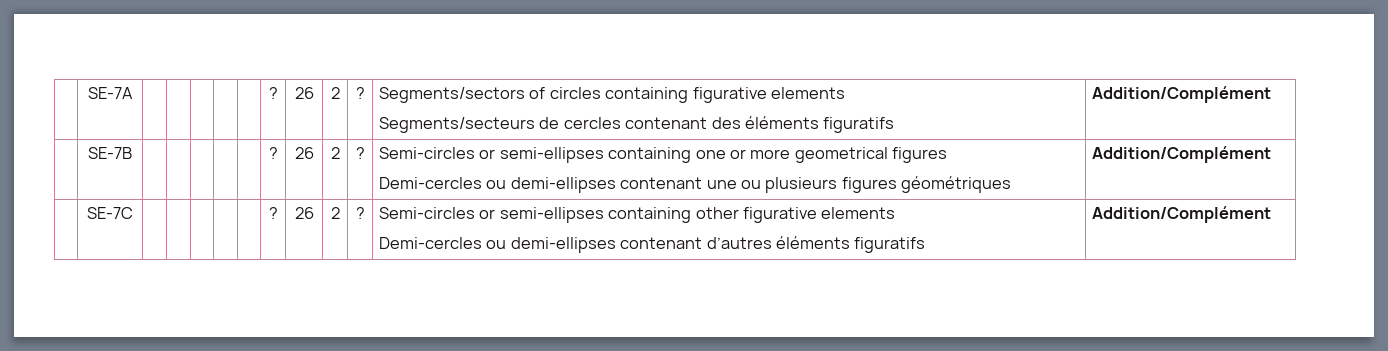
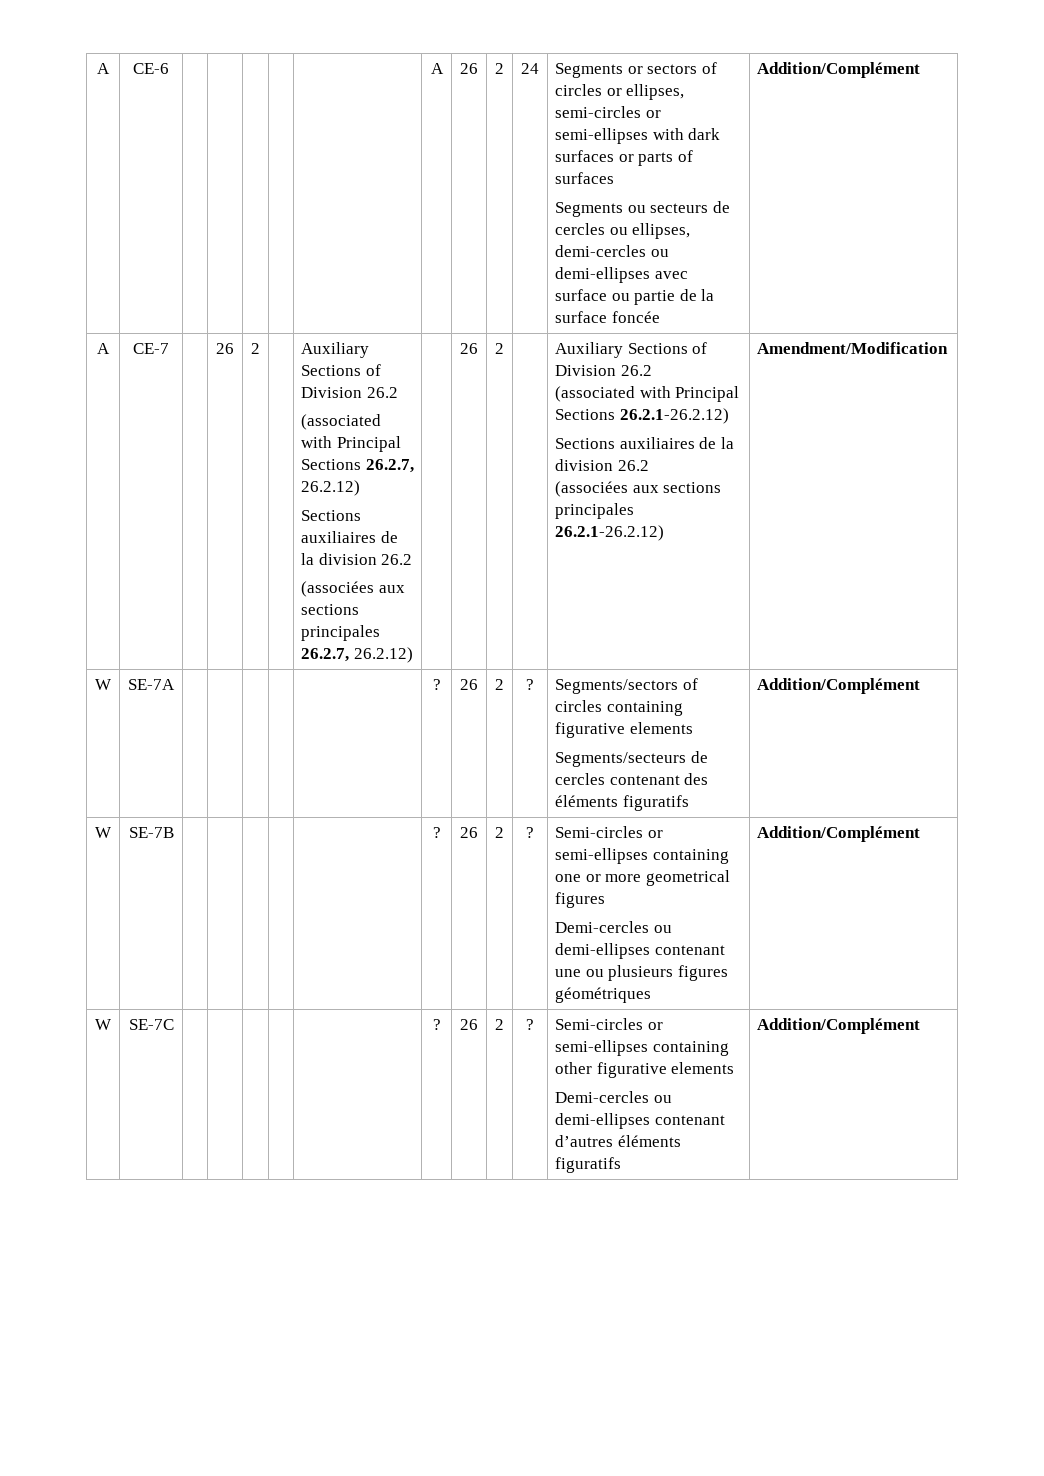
- SE-7A | | | | | | ? | 26 | 2 | ? | Segments/sectors of circles containing figurative elements
+ A | CE-6 | | | | | | A | 26 | 2 | 24 | Segments or sectors of circles or ellipses, semi-circles or semi-ellipses with dark surfaces or parts of surfaces
+ Segments ou secteurs de cercles ou ellipses, demi-cercles ou demi-ellipses avec surface ou partie de la surface foncée | Addition/Complément
+ A | CE-7 | | 26 | 2 | | Auxiliary Sections of Division 26.2
+ (associated with Principal Sections 26.2.7, 26.2.12)
+ Sections auxiliaires de la division 26.2
+ (associées aux sections principales 26.2.7, 26.2.12) | | 26 | 2 | | Auxiliary Sections of Division 26.2
+ (associated with Principal Sections 26.2.1-26.2.12)
+ Sections auxiliaires de la division 26.2
+ (associées aux sections principales 26.2.1-26.2.12) | Amendment/Modification
+ W | SE-7A | | | | | | ? | 26 | 2 | ? | Segments/sectors of circles containing figurative elements
- | SE-7B | | | | | | ? | 26 | 2 | ? | Semi-circles or semi-ellipses containing one or more geometrical figures
+ W | SE-7B | | | | | | ? | 26 | 2 | ? | Semi-circles or semi-ellipses containing one or more geometrical figures
- | SE-7C | | | | | | ? | 26 | 2 | ? | Semi-circles or semi-ellipses containing other figurative elements
+ W | SE-7C | | | | | | ? | 26 | 2 | ? | Semi-circles or semi-ellipses containing other figurative elements

